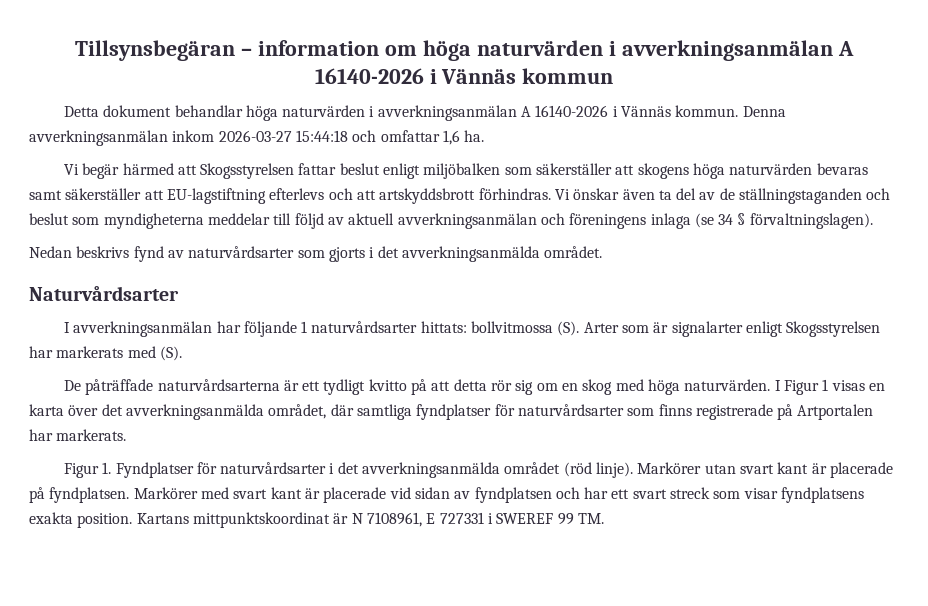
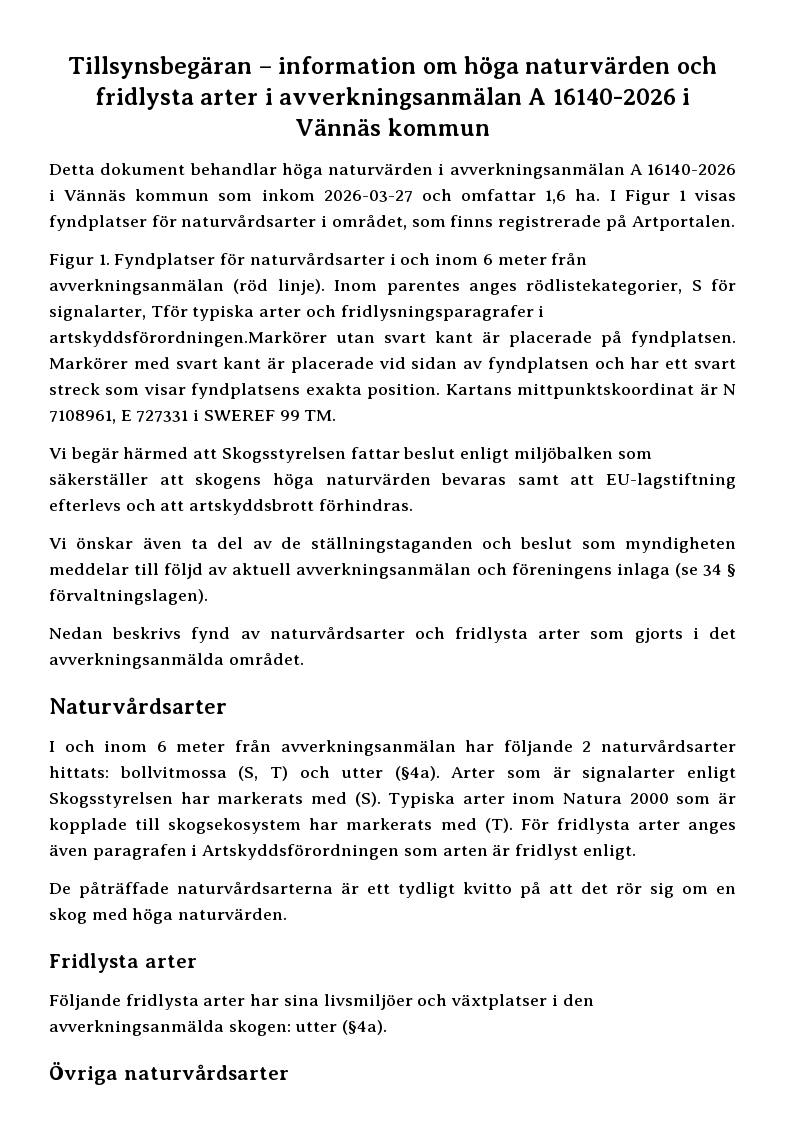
- Tillsynsbegäran – information om höga naturvärden i avverkningsanmälan A 16140-2026 i Vännäs kommun
+ Tillsynsbegäran – information om höga naturvärden och fridlysta arter i avverkningsanmälan A 16140-2026 i Vännäs kommun
- Detta dokument behandlar höga naturvärden i avverkningsanmälan A 16140-2026 i Vännäs kommun. Denna avverkningsanmälan inkom 2026-03-27 15:44:18 och omfattar 1,6 ha.
- Vi begär härmed att Skogsstyrelsen fattar beslut enligt miljöbalken som säkerställer att skogens höga naturvärden bevaras samt säkerställer att EU-lagstiftning efterlevs och att artskyddsbrott förhindras. Vi önskar även ta del av de ställningstaganden och beslut som myndigheterna meddelar till följd av aktuell avverkningsanmälan och föreningens inlaga (se 34 § förvaltningslagen).
- Nedan beskrivs fynd av naturvårdsarter som gjorts i det avverkningsanmälda området.
- Naturvårdsarter
- I avverkningsanmälan har följande 1 naturvårdsarter hittats: bollvitmossa (S). Arter som är signalarter enligt Skogsstyrelsen har markerats med (S).
- De påträffade naturvårdsarterna är ett tydligt kvitto på att detta rör sig om en skog med höga naturvärden. I Figur 1 visas en karta över det avverkningsanmälda området, där samtliga fyndplatser för naturvårdsarter som finns registrerade på Artportalen har markerats.
+ Detta dokument behandlar höga naturvärden i avverkningsanmälan A 16140-2026 i Vännäs kommun som inkom 2026-03-27 och omfattar 1,6 ha. I Figur 1 visas fyndplatser för naturvårdsarter i området, som finns registrerade på Artportalen.
- Figur 1. Fyndplatser för naturvårdsarter i det avverkningsanmälda området (röd linje). Markörer utan svart kant är placerade på fyndplatsen.
+ Figur 1. Fyndplatser för naturvårdsarter i och inom 6 meter från avverkningsanmälan (röd linje). Inom parentes anges rödlistekategorier, S för signalarter, Tför typiska arter och fridlysningsparagrafer i artskyddsförordningen.Markörer utan svart kant är placerade på fyndplatsen.
+ Vi begär härmed att Skogsstyrelsen fattar beslut enligt miljöbalken som säkerställer att skogens höga naturvärden bevaras samt att EU-lagstiftning efterlevs och att artskyddsbrott förhindras.
+ Vi önskar även ta del av de ställningstaganden och beslut som myndigheten meddelar till följd av aktuell avverkningsanmälan och föreningens inlaga (se 34 § förvaltningslagen).
+ Nedan beskrivs fynd av naturvårdsarter och fridlysta arter som gjorts i det avverkningsanmälda området.
+ Naturvårdsarter
+ I och inom 6 meter från avverkningsanmälan har följande 2 naturvårdsarter hittats: bollvitmossa (S, T) och utter (§4a). Arter som är signalarter enligt Skogsstyrelsen har markerats med (S). Typiska arter inom Natura 2000 som är kopplade till skogsekosystem har markerats med (T). För fridlysta arter anges även paragrafen i Artskyddsförordningen som arten är fridlyst enligt.
+ De påträffade naturvårdsarterna är ett tydligt kvitto på att det rör sig om en skog med höga naturvärden.
+ Fridlysta arter
+ Följande fridlysta arter har sina livsmiljöer och växtplatser i den avverkningsanmälda skogen: utter (§4a).
+ Övriga naturvårdsarter

